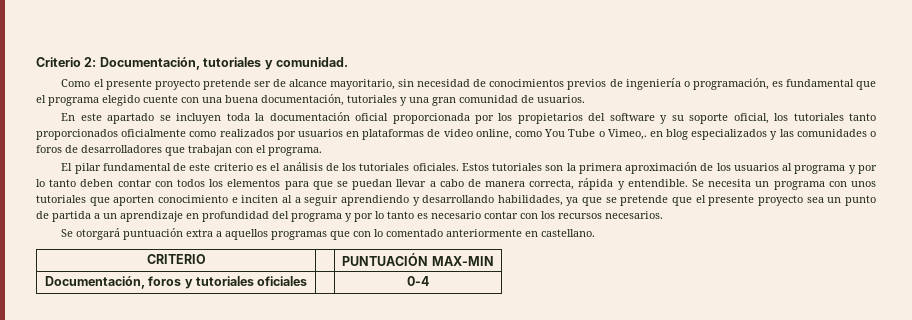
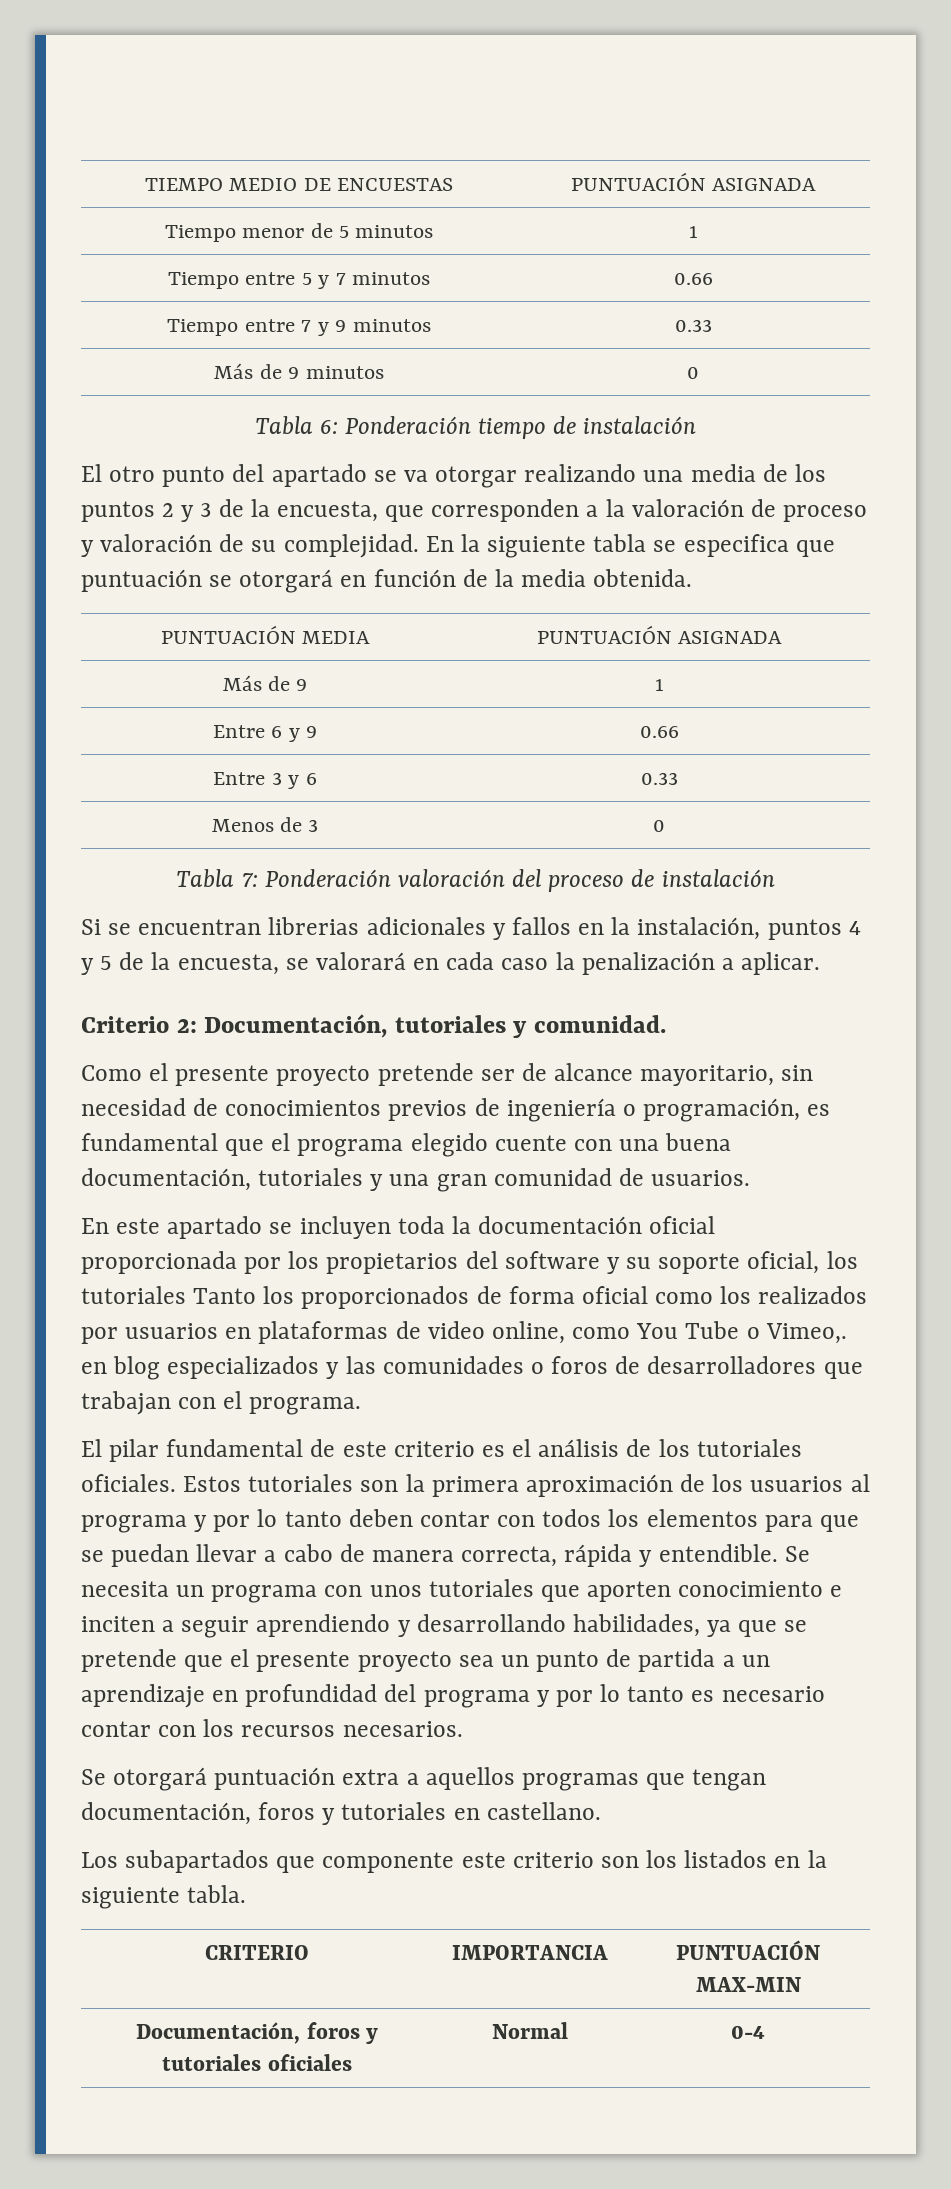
+ TIEMPO MEDIO DE ENCUESTAS | PUNTUACIÓN ASIGNADA
+ Tiempo menor de 5 minutos | 1
+ Tiempo entre 5 y 7 minutos | 0.66
+ Tiempo entre 7 y 9 minutos | 0.33
+ Más de 9 minutos | 0
+ Tabla 6: Ponderación tiempo de instalación
+ El otro punto del apartado se va otorgar realizando una media de los puntos 2 y 3 de la encuesta, que corresponden a la valoración de proceso y valoración de su complejidad. En la siguiente tabla se especifica que puntuación se otorgará en función de la media obtenida.
+ PUNTUACIÓN MEDIA | PUNTUACIÓN ASIGNADA
+ Más de 9 | 1
+ Entre 6 y 9 | 0.66
+ Entre 3 y 6 | 0.33
+ Menos de 3 | 0
+ Tabla 7: Ponderación valoración del proceso de instalación
+ Si se encuentran librerias adicionales y fallos en la instalación, puntos 4 y 5 de la encuesta, se valorará en cada caso la penalización a aplicar.
- En este apartado se incluyen toda la documentación oficial proporcionada por los propietarios del software y su soporte oficial, los tutoriales tanto proporcionados oficialmente como realizados por usuarios en plataformas de video online, como You Tube o Vimeo,. en blog especializados y las comunidades o foros de desarrolladores que trabajan con el programa.
+ En este apartado se incluyen toda la documentación oficial proporcionada por los propietarios del software y su soporte oficial, los tutoriales Tanto los proporcionados de forma oficial como los realizados por usuarios en plataformas de video online, como You Tube o Vimeo,. en blog especializados y las comunidades o foros de desarrolladores que trabajan con el programa.
- Se necesita un programa con unos tutoriales que aporten conocimiento e inciten al a seguir aprendiendo y desarrollando habilidades, ya que se pretende que el presente proyecto sea un punto de partida a un aprendizaje en profundidad del programa y por lo tanto es necesario contar con los recursos necesarios.
+ Se necesita un programa con unos tutoriales que aporten conocimiento e inciten a seguir aprendiendo y desarrollando habilidades, ya que se pretende que el presente proyecto sea un punto de partida a un aprendizaje en profundidad del programa y por lo tanto es necesario contar con los recursos necesarios.
- Se otorgará puntuación extra a aquellos programas que con lo comentado anteriormente en castellano.
+ Se otorgará puntuación extra a aquellos programas que tengan documentación, foros y tutoriales en castellano.
+ Los subapartados que componente este criterio son los listados en la siguiente tabla.
- CRITERIO | | PUNTUACIÓN MAX-MIN
+ CRITERIO | IMPORTANCIA | PUNTUACIÓN MAX-MIN
- Documentación, foros y tutoriales oficiales | | 0-4
+ Documentación, foros y tutoriales oficiales | Normal | 0-4

